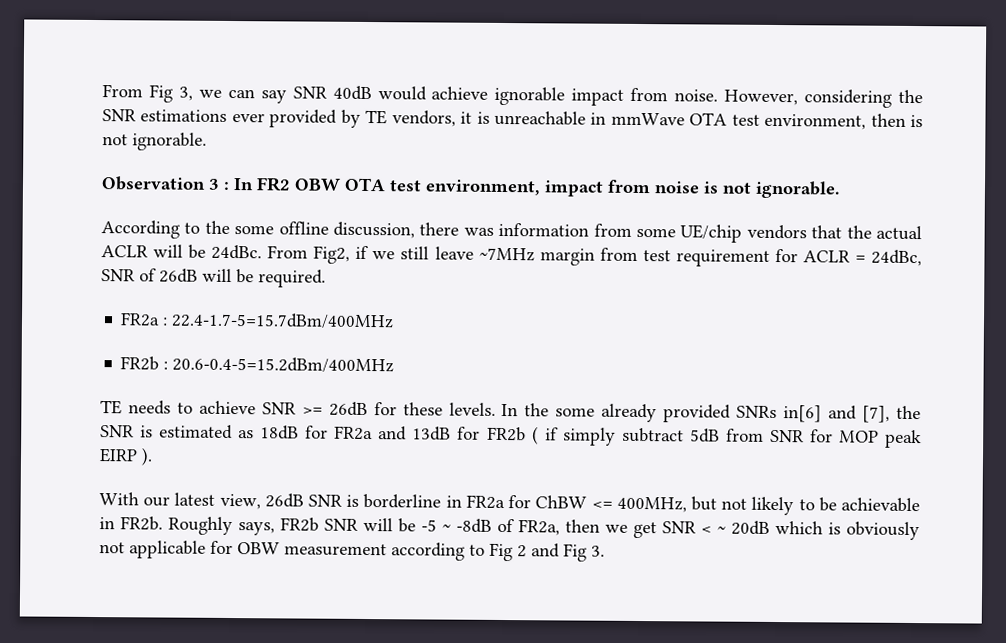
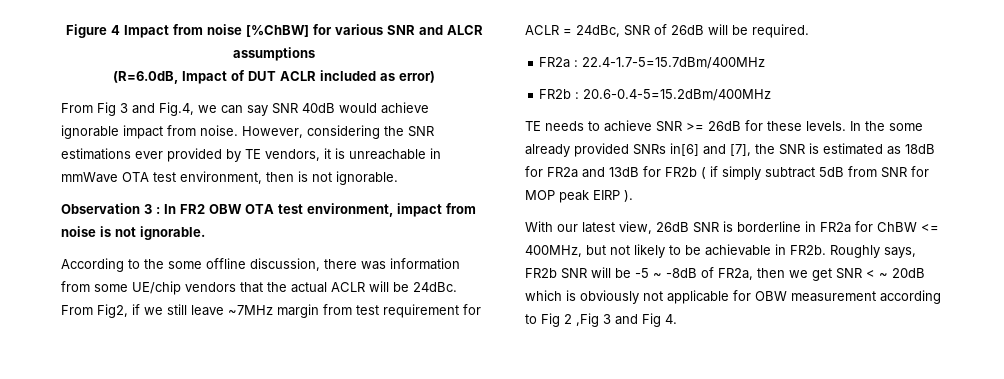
- From Fig 3, we can say SNR 40dB would achieve ignorable impact from noise.
+ Figure 4 Impact from noise [%ChBW] for various SNR and ALCR assumptions
+ (R=6.0dB, Impact of DUT ACLR included as error)
+ From Fig 3 and Fig.4, we can say SNR 40dB would achieve ignorable impact from noise.
- Roughly says, FR2b SNR will be -5 ~ -8dB of FR2a, then we get SNR < ~ 20dB which is obviously not applicable for OBW measurement according to Fig 2 and Fig 3.
+ Roughly says, FR2b SNR will be -5 ~ -8dB of FR2a, then we get SNR < ~ 20dB which is obviously not applicable for OBW measurement according to Fig 2 ,Fig 3 and Fig 4.

